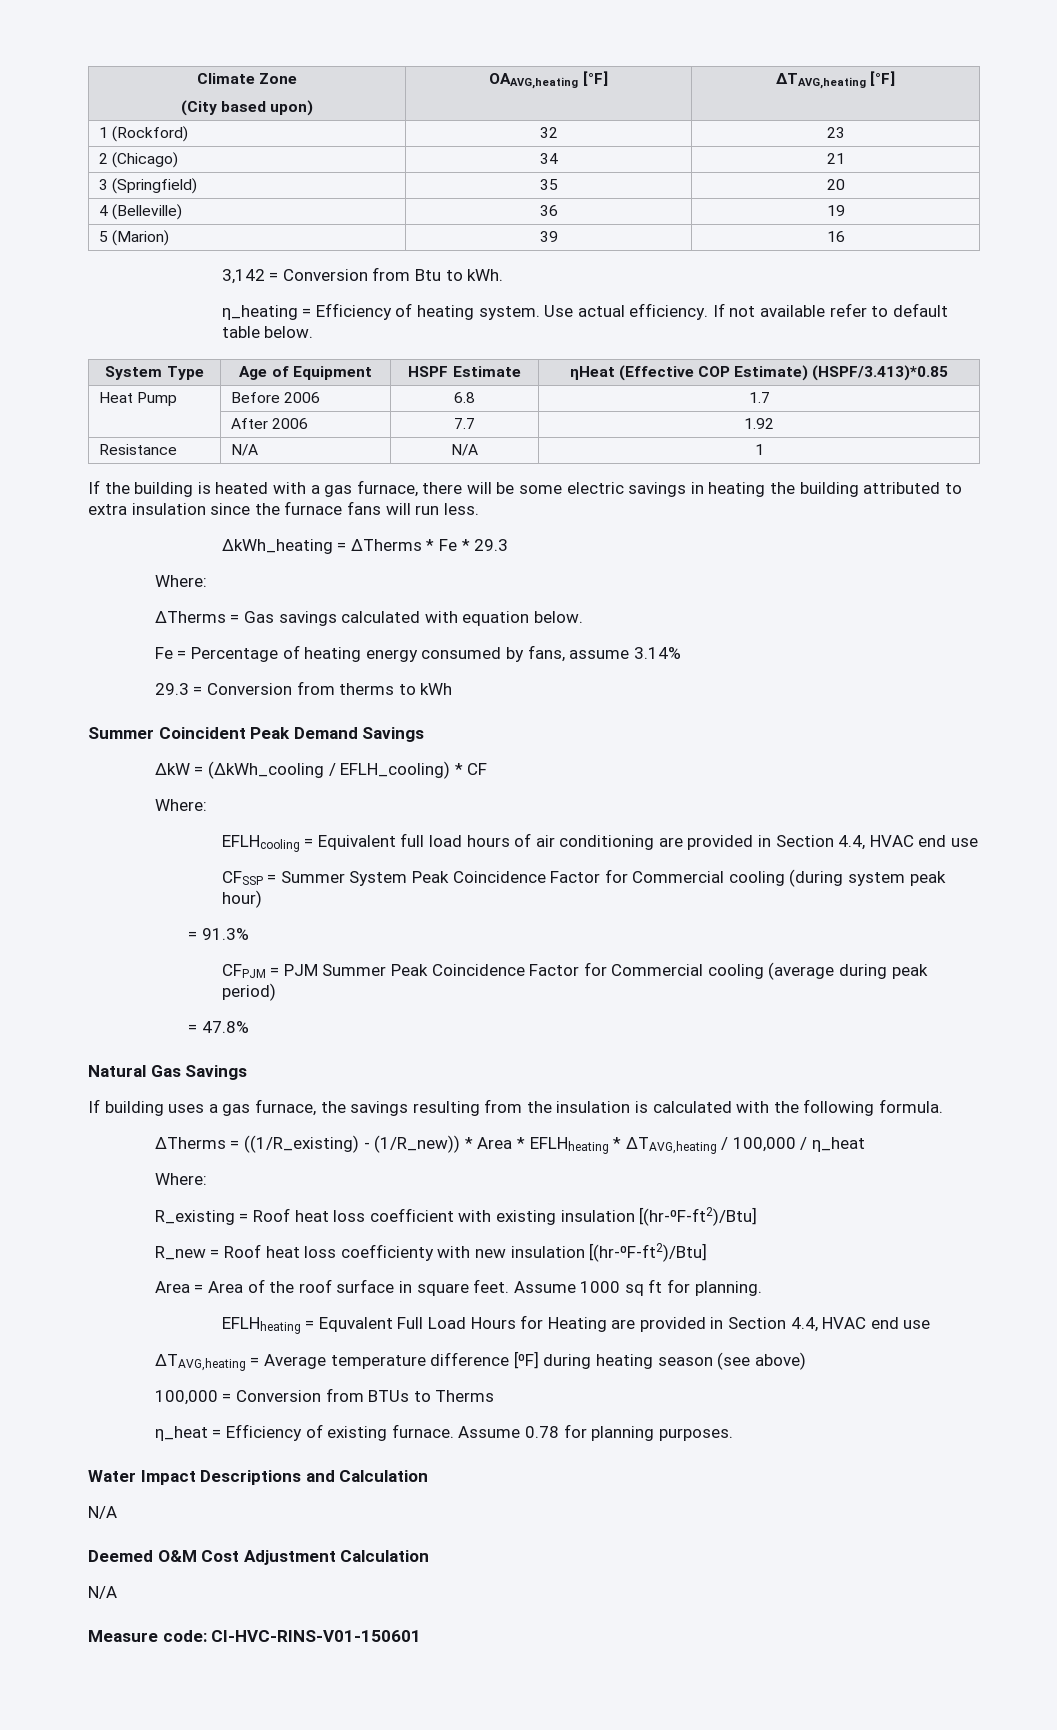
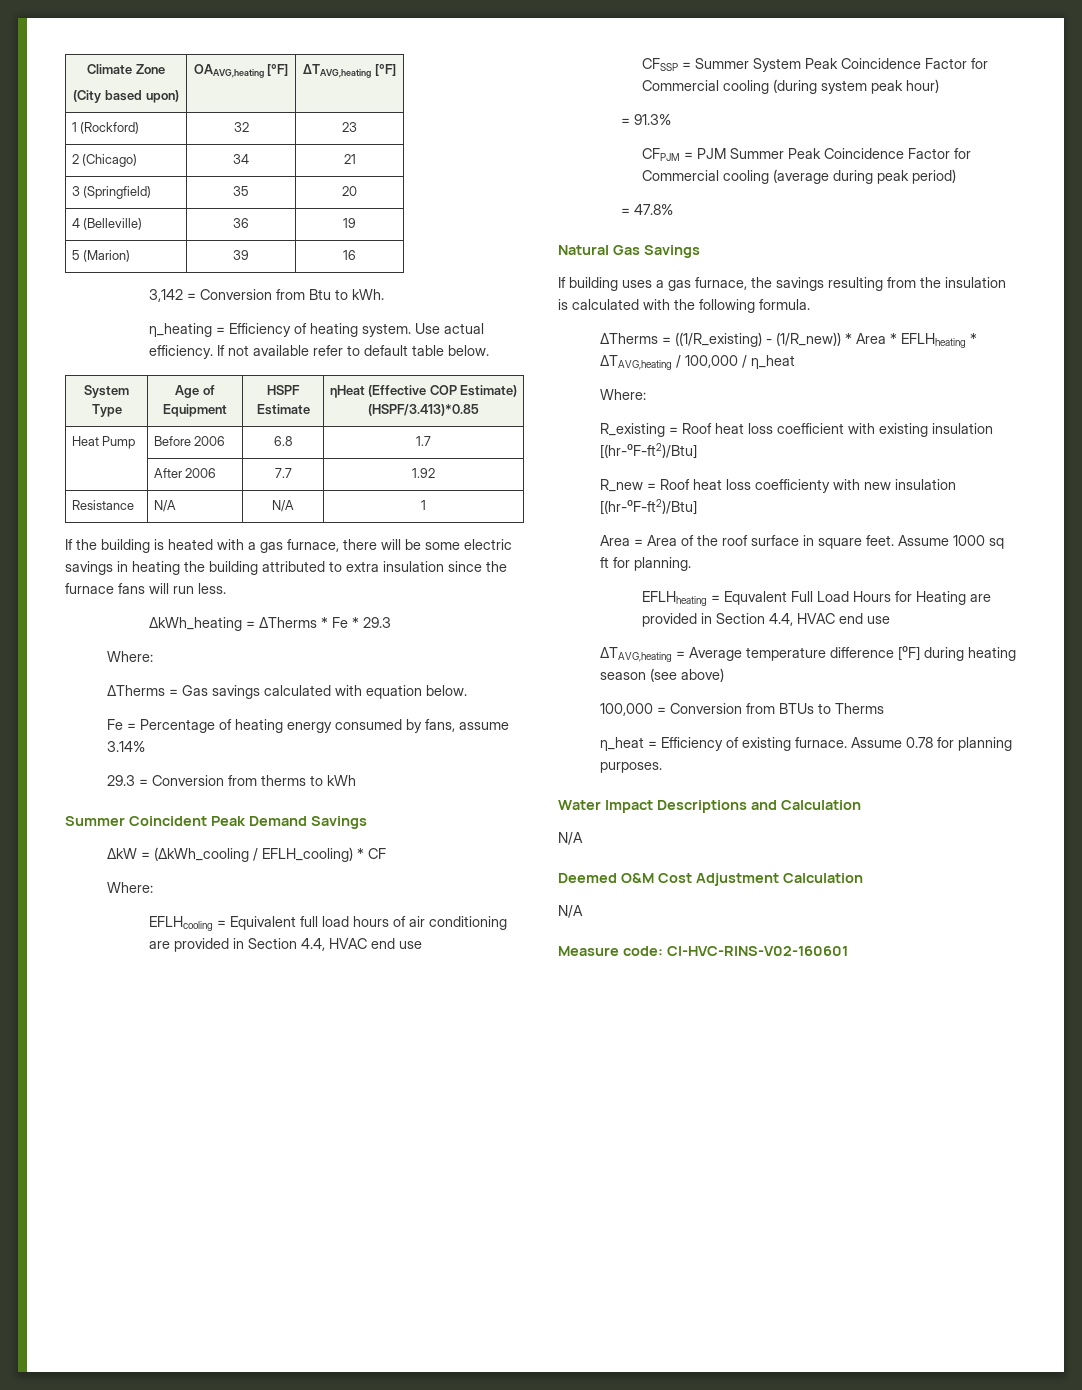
- Measure code: CI-HVC-RINS-V01-150601
+ Measure code: CI-HVC-RINS-V02-160601

